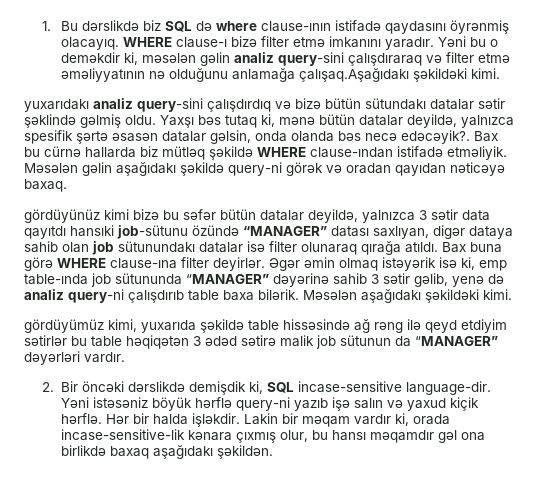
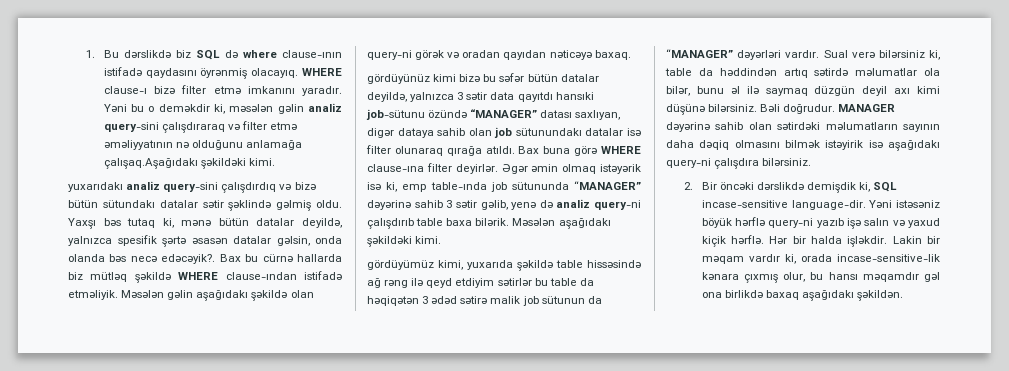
- Məsələn gəlin aşağıdakı şəkildə query-ni görək və oradan qayıdan nəticəyə baxaq.
+ Məsələn gəlin aşağıdakı şəkildə olan query-ni görək və oradan qayıdan nəticəyə baxaq.
- gördüyümüz kimi, yuxarıda şəkildə table hissəsində ağ rəng ilə qeyd etdiyim sətirlər bu table həqiqətən 3 ədəd sətirə malik job sütunun da “MANAGER” dəyərləri vardır.
+ gördüyümüz kimi, yuxarıda şəkildə table hissəsində ağ rəng ilə qeyd etdiyim sətirlər bu table da həqiqətən 3 ədəd sətirə malik job sütunun da “MANAGER” dəyərləri vardır. Sual verə bilərsiniz ki, table da həddindən artıq sətirdə məlumatlar ola bilər, bunu əl ilə saymaq düzgün deyil axı kimi düşünə bilərsiniz. Bəli doğrudur. MANAGER dəyərinə sahib olan sətirdəki məlumatların sayının daha dəqiq olmasını bilmək istəyirik isə aşağıdakı query-ni çalışdıra bilərsiniz.

